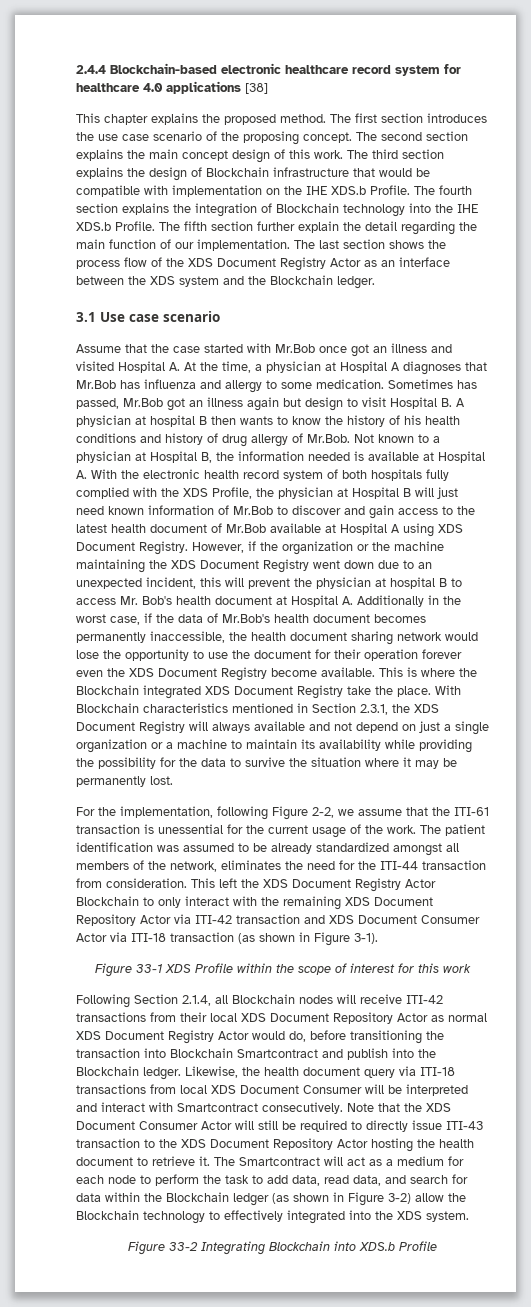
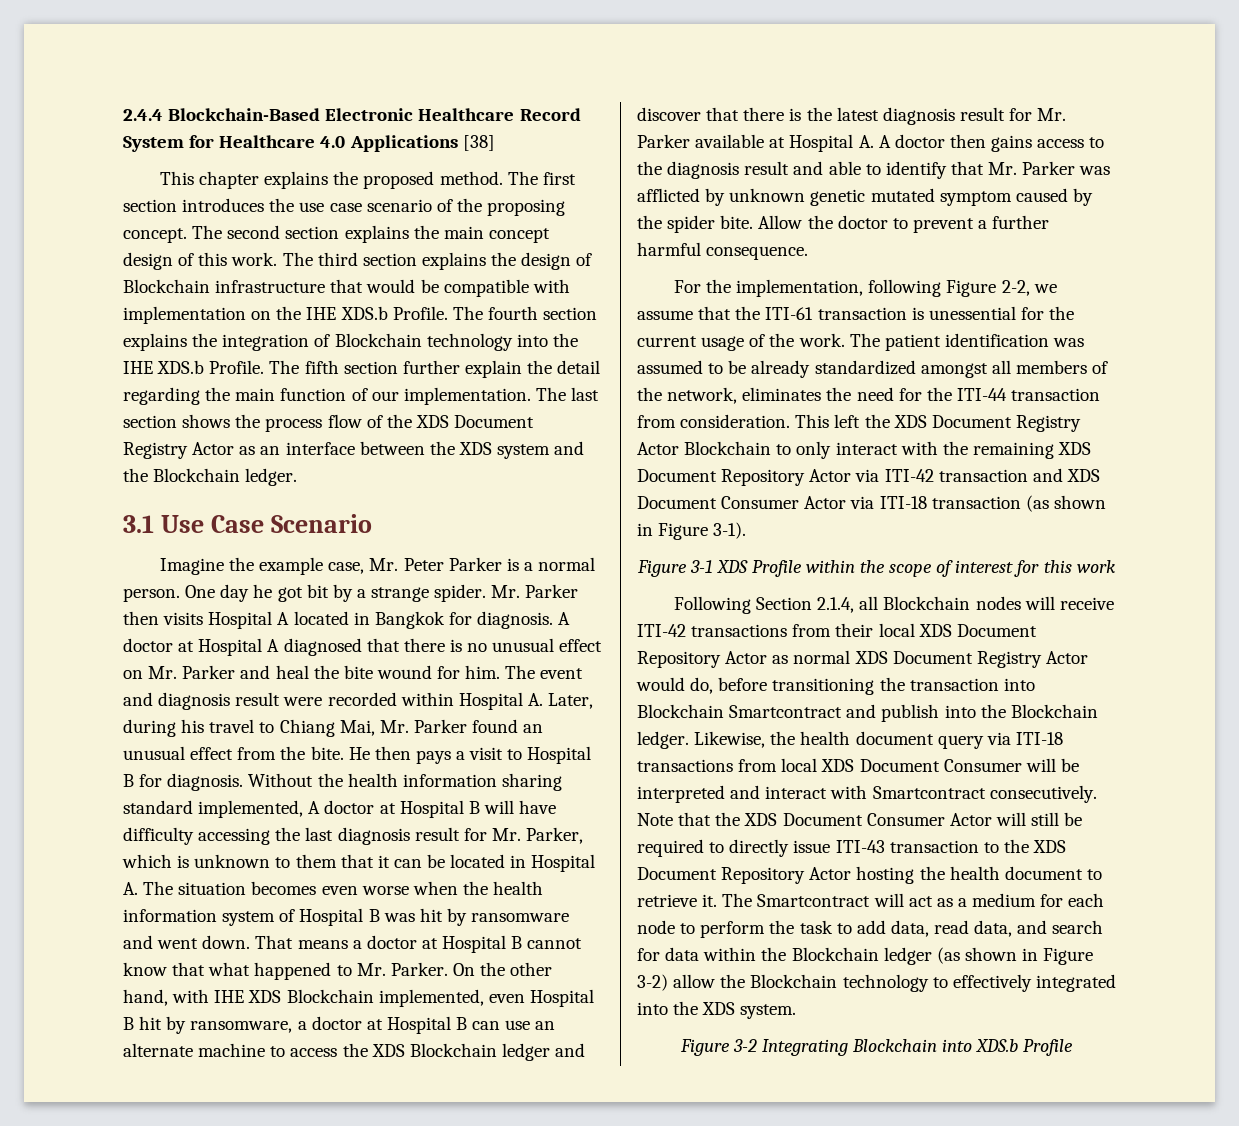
- 2.4.4 Blockchain-based electronic healthcare record system for healthcare 4.0 applications [38]
+ 2.4.4 Blockchain-Based Electronic Healthcare Record System for Healthcare 4.0 Applications [38]
- 3.1 Use case scenario
- Assume that the case started with Mr.Bob once got an illness and visited Hospital A. At the time, a physician at Hospital A diagnoses that Mr.Bob has influenza and allergy to some medication. Sometimes has passed, Mr.Bob got an illness again but design to visit Hospital B. A physician at hospital B then wants to know the history of his health conditions and history of drug allergy of Mr.Bob. Not known to a physician at Hospital B, the information needed is available at Hospital A. With the electronic health record system of both hospitals fully complied with the XDS Profile, the physician at Hospital B will just need known information of Mr.Bob to discover and gain access to the latest health document of Mr.Bob available at Hospital A using XDS Document Registry. However, if the organization or the machine maintaining the XDS Document Registry went down due to an unexpected incident, this will prevent the physician at hospital B to access Mr. Bob's health document at Hospital A. Additionally in the worst case, if the data of Mr.Bob's health document becomes permanently inaccessible, the health document sharing network would lose the opportunity to use the document for their operation forever even the XDS Document Registry become available. This is where the Blockchain integrated XDS Document Registry take the place. With Blockchain characteristics mentioned in Section 2.3.1, the XDS Document Registry will always available and not depend on just a single organization or a machine to maintain its availability while providing the possibility for the data to survive the situation where it may be permanently lost.
+ 3.1 Use Case Scenario
+ Imagine the example case, Mr. Peter Parker is a normal person. One day he got bit by a strange spider. Mr. Parker then visits Hospital A located in Bangkok for diagnosis. A doctor at Hospital A diagnosed that there is no unusual effect on Mr. Parker and heal the bite wound for him. The event and diagnosis result were recorded within Hospital A. Later, during his travel to Chiang Mai, Mr. Parker found an unusual effect from the bite. He then pays a visit to Hospital B for diagnosis. Without the health information sharing standard implemented, A doctor at Hospital B will have difficulty accessing the last diagnosis result for Mr. Parker, which is unknown to them that it can be located in Hospital A. The situation becomes even worse when the health information system of Hospital B was hit by ransomware and went down. That means a doctor at Hospital B cannot know that what happened to Mr. Parker. On the other hand, with IHE XDS Blockchain implemented, even Hospital B hit by ransomware, a doctor at Hospital B can use an alternate machine to access the XDS Blockchain ledger and discover that there is the latest diagnosis result for Mr. Parker available at Hospital A. A doctor then gains access to the diagnosis result and able to identify that Mr. Parker was afflicted by unknown genetic mutated symptom caused by the spider bite. Allow the doctor to prevent a further harmful consequence.
- Figure 33-1 XDS Profile within the scope of interest for this work
+ Figure 3-1 XDS Profile within the scope of interest for this work
- Figure 33-2 Integrating Blockchain into XDS.b Profile
+ Figure 3-2 Integrating Blockchain into XDS.b Profile

